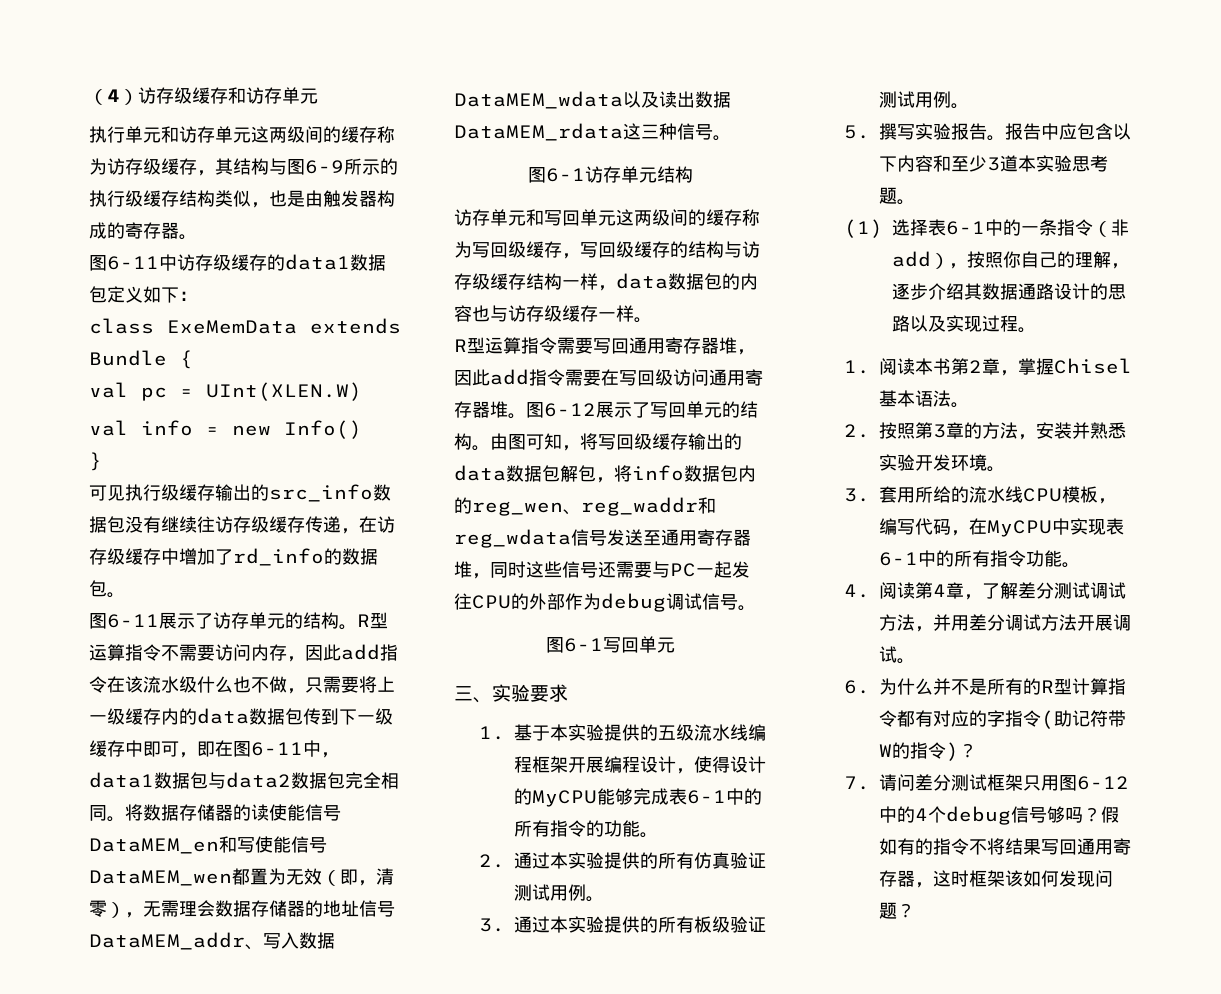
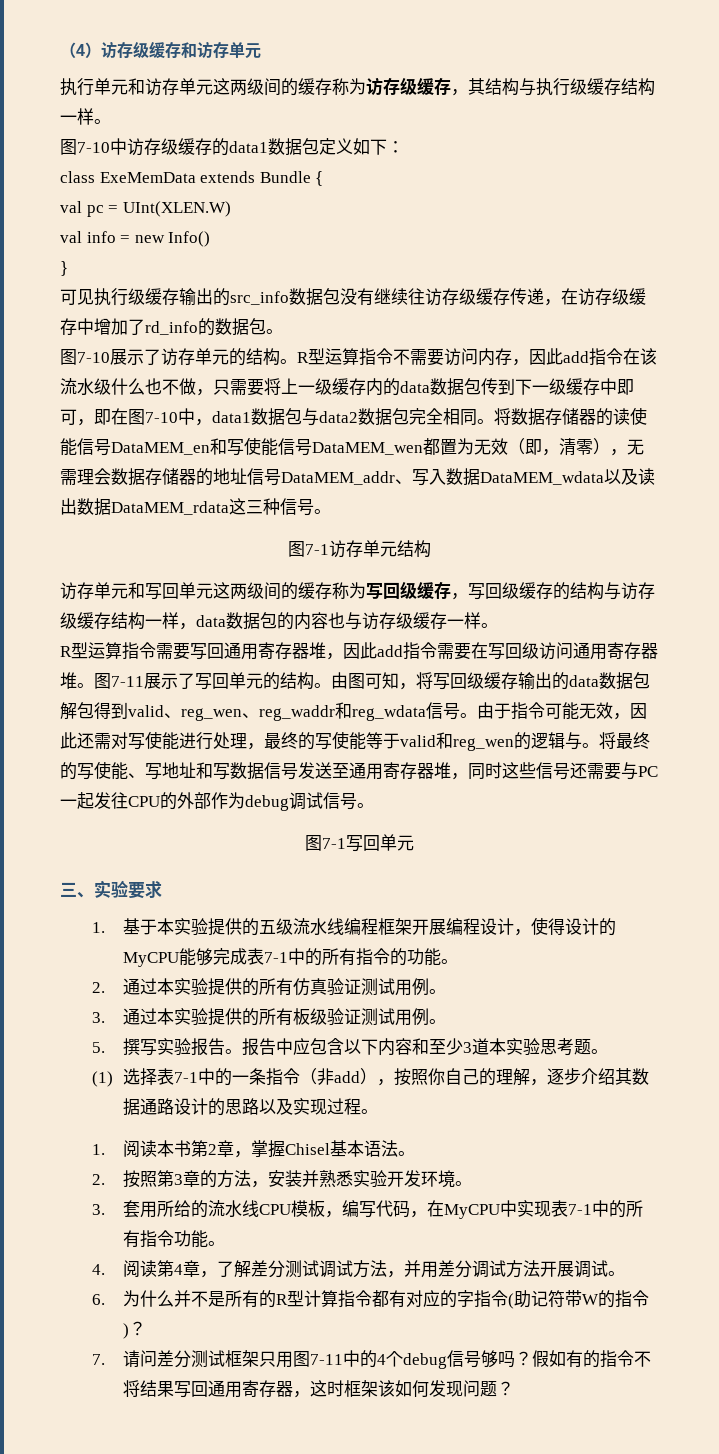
- 执行单元和访存单元这两级间的缓存称为访存级缓存，其结构与图6-9所示的执行级缓存结构类似，也是由触发器构成的寄存器。
- 图6-11中访存级缓存的data1数据包定义如下：
+ 执行单元和访存单元这两级间的缓存称为访存级缓存，其结构与执行级缓存结构一样。
+ 图7-10中访存级缓存的data1数据包定义如下：
- 图6-11展示了访存单元的结构。
+ 图7-10展示了访存单元的结构。
- R型运算指令不需要访问内存，因此add指令在该流水级什么也不做，只需要将上一级缓存内的data数据包传到下一级缓存中即可，即在图6-11中，data1数据包与data2数据包完全相同。
+ R型运算指令不需要访问内存，因此add指令在该流水级什么也不做，只需要将上一级缓存内的data数据包传到下一级缓存中即可，即在图7-10中，data1数据包与data2数据包完全相同。
- 图6-1访存单元结构
+ 图7-1访存单元结构
- 图6-12展示了写回单元的结构。
+ 图7-11展示了写回单元的结构。
- 由图可知，将写回级缓存输出的data数据包解包，将info数据包内的reg_wen、reg_waddr和reg_wdata信号发送至通用寄存器堆，同时这些信号还需要与PC一起发往CPU的外部作为debug调试信号。
+ 由图可知，将写回级缓存输出的data数据包解包得到valid、reg_wen、reg_waddr和reg_wdata信号。由于指令可能无效，因此还需对写使能进行处理，最终的写使能等于valid和reg_wen的逻辑与。将最终的写使能、写地址和写数据信号发送至通用寄存器堆，同时这些信号还需要与PC一起发往CPU的外部作为debug调试信号。
- 图6-1写回单元
+ 图7-1写回单元
- 1.基于本实验提供的五级流水线编程框架开展编程设计，使得设计的MyCPU能够完成表6-1中的所有指令的功能。
+ 1.基于本实验提供的五级流水线编程框架开展编程设计，使得设计的MyCPU能够完成表7-1中的所有指令的功能。
- (1)选择表6-1中的一条指令（非add），按照你自己的理解，逐步介绍其数据通路设计的思路以及实现过程。
+ (1)选择表7-1中的一条指令（非add），按照你自己的理解，逐步介绍其数据通路设计的思路以及实现过程。
- 3.套用所给的流水线CPU模板，编写代码，在MyCPU中实现表6-1中的所有指令功能。
+ 3.套用所给的流水线CPU模板，编写代码，在MyCPU中实现表7-1中的所有指令功能。
- 7.请问差分测试框架只用图6-12中的4个debug信号够吗？
+ 7.请问差分测试框架只用图7-11中的4个debug信号够吗？

